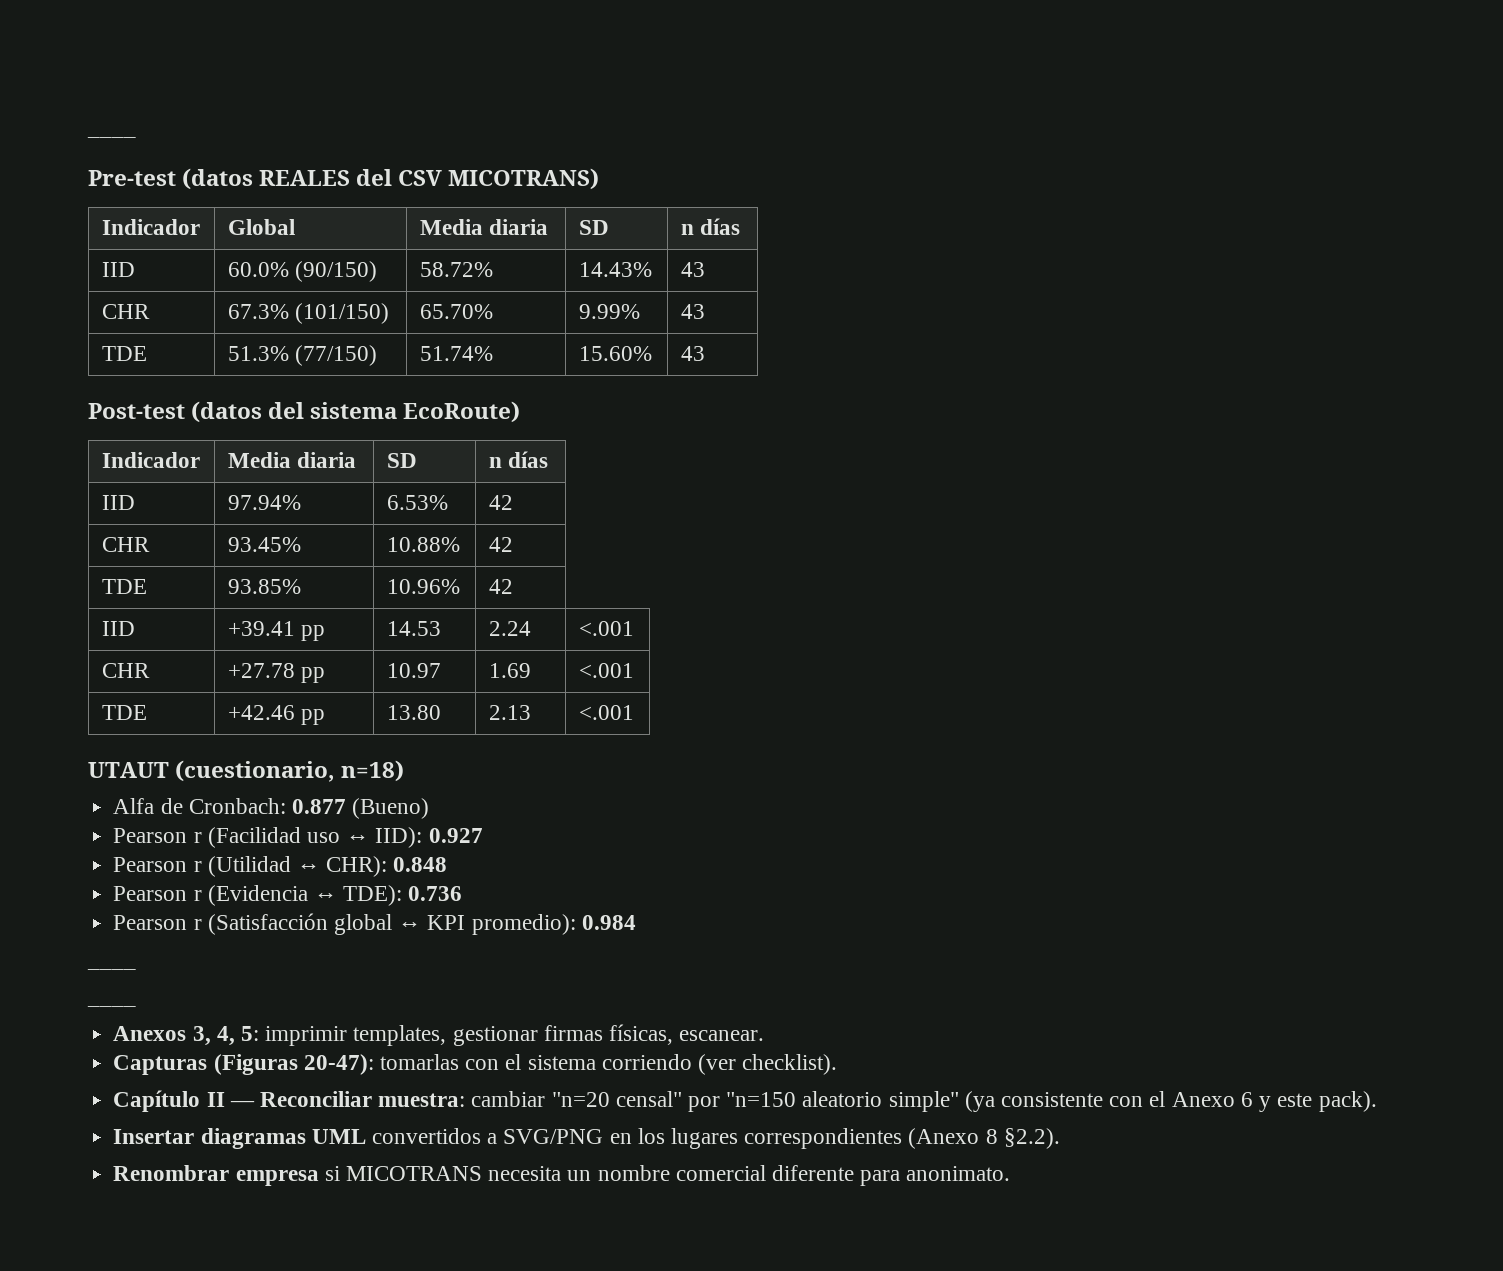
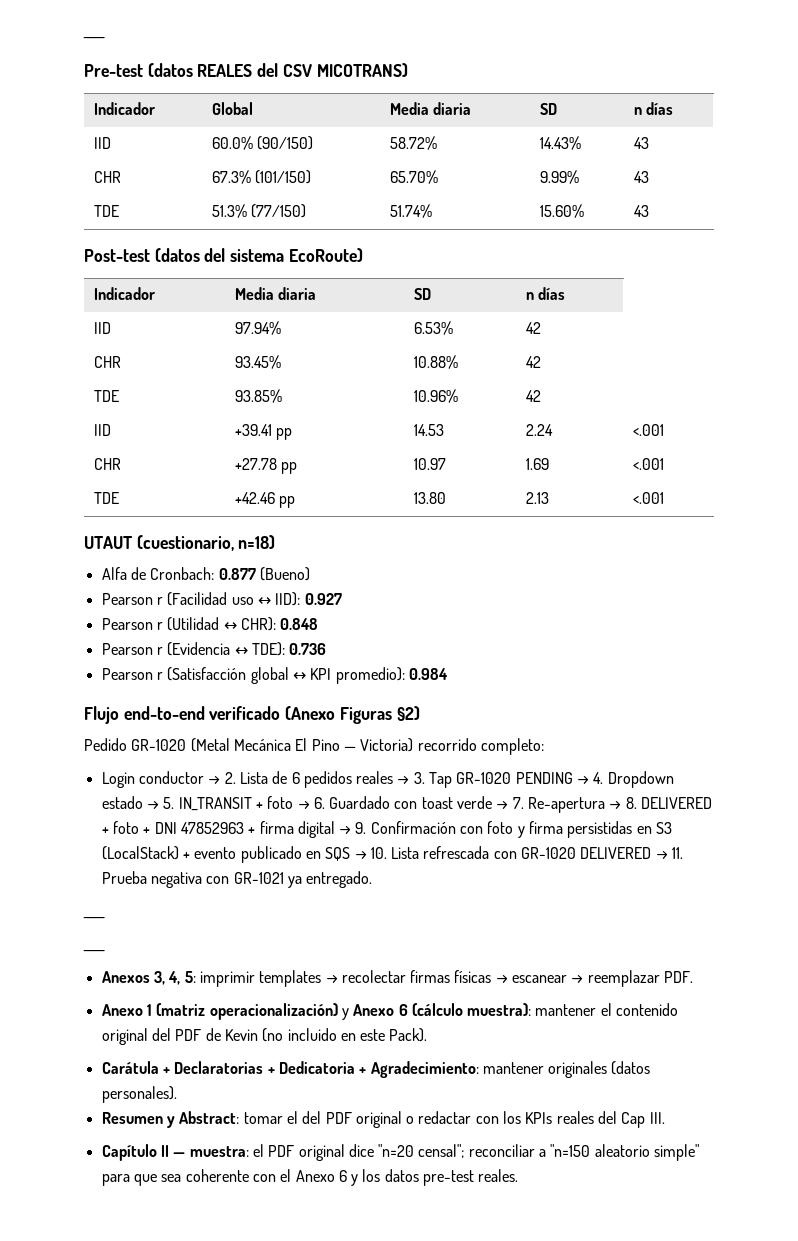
+ Flujo end-to-end verificado (Anexo Figuras §2)
+ Pedido GR-1020 (Metal Mecánica El Pino — Victoria) recorrido completo:
+ Login conductor → 2. Lista de 6 pedidos reales → 3. Tap GR-1020 PENDING → 4. Dropdown estado → 5. IN_TRANSIT + foto → 6. Guardado con toast verde → 7. Re-apertura → 8. DELIVERED + foto + DNI 47852963 + firma digital → 9. Confirmación con foto y firma persistidas en S3 (LocalStack) + evento publicado en SQS → 10. Lista refrescada con GR-1020 DELIVERED → 11. Prueba negativa con GR-1021 ya entregado.
- Anexos 3, 4, 5: imprimir templates, gestionar firmas físicas, escanear.
- Capturas (Figuras 20-47): tomarlas con el sistema corriendo (ver checklist).
- Capítulo II — Reconciliar muestra: cambiar "n=20 censal" por "n=150 aleatorio simple" (ya consistente con el Anexo 6 y este pack).
- Insertar diagramas UML convertidos a SVG/PNG en los lugares correspondientes (Anexo 8 §2.2).
- Renombrar empresa si MICOTRANS necesita un nombre comercial diferente para anonimato.
+ Anexos 3, 4, 5: imprimir templates → recolectar firmas físicas → escanear → reemplazar PDF.
+ Anexo 1 (matriz operacionalización) y Anexo 6 (cálculo muestra): mantener el contenido original del PDF de Kevin (no incluido en este Pack).
+ Carátula + Declaratorias + Dedicatoria + Agradecimiento: mantener originales (datos personales).
+ Resumen y Abstract: tomar el del PDF original o redactar con los KPIs reales del Cap III.
+ Capítulo II — muestra: el PDF original dice "n=20 censal"; reconciliar a "n=150 aleatorio simple" para que sea coherente con el Anexo 6 y los datos pre-test reales.

